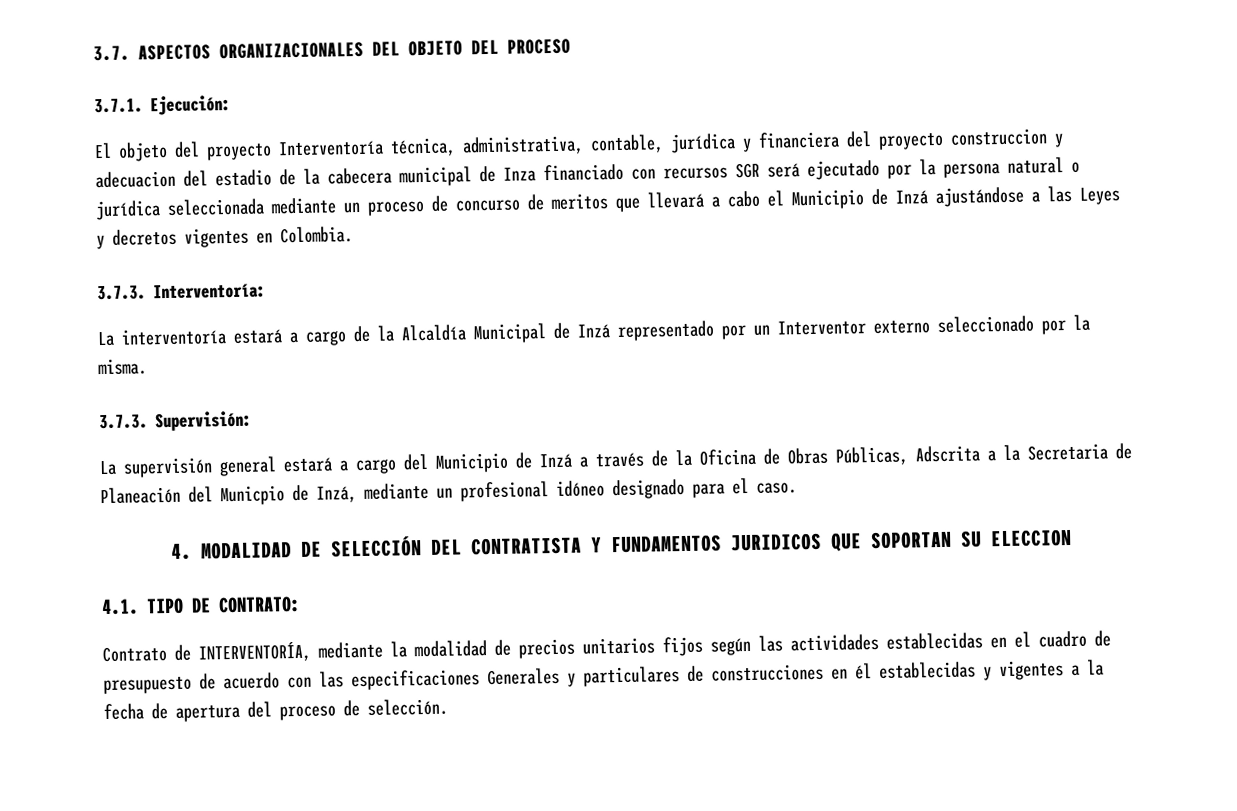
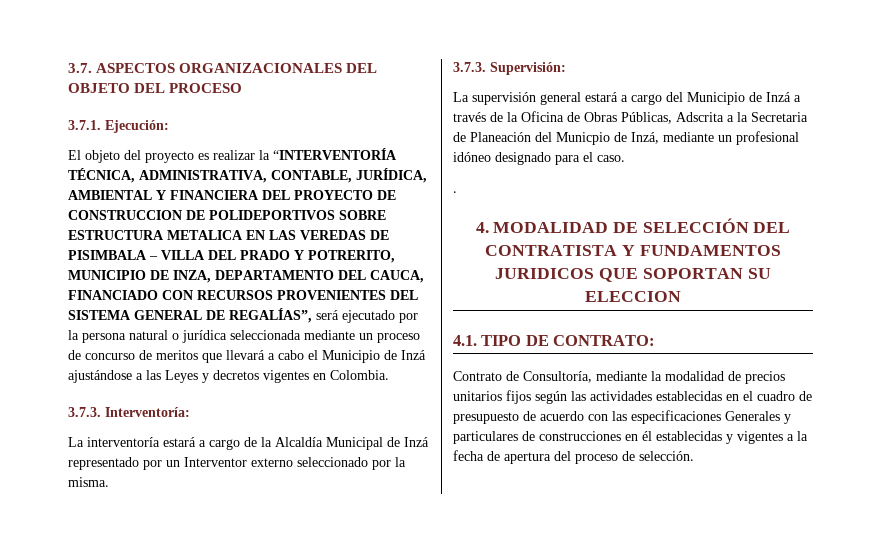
- El objeto del proyecto Interventoría técnica, administrativa, contable, jurídica y financiera del proyecto construccion y adecuacion del estadio de la cabecera municipal de Inza financiado con recursos SGR será ejecutado por la persona natural o jurídica seleccionada mediante un proceso de concurso de meritos que llevará a cabo el Municipio de Inzá ajustándose a las Leyes y decretos vigentes en Colombia.
+ El objeto del proyecto es realizar la “INTERVENTORÍA TÉCNICA, ADMINISTRATIVA, CONTABLE, JURÍDICA, AMBIENTAL Y FINANCIERA DEL PROYECTO DE CONSTRUCCION DE POLIDEPORTIVOS SOBRE ESTRUCTURA METALICA EN LAS VEREDAS DE PISIMBALA – VILLA DEL PRADO Y POTRERITO, MUNICIPIO DE INZA, DEPARTAMENTO DEL CAUCA, FINANCIADO CON RECURSOS PROVENIENTES DEL SISTEMA GENERAL DE REGALÍAS”, será ejecutado por la persona natural o jurídica seleccionada mediante un proceso de concurso de meritos que llevará a cabo el Municipio de Inzá ajustándose a las Leyes y decretos vigentes en Colombia.
+ .
- Contrato de INTERVENTORÍA, mediante la modalidad de precios unitarios fijos según las actividades establecidas en el cuadro de presupuesto de acuerdo con las especificaciones Generales y particulares de construcciones en él establecidas y vigentes a la fecha de apertura del proceso de selección.
+ Contrato de Consultoría, mediante la modalidad de precios unitarios fijos según las actividades establecidas en el cuadro de presupuesto de acuerdo con las especificaciones Generales y particulares de construcciones en él establecidas y vigentes a la fecha de apertura del proceso de selección.

